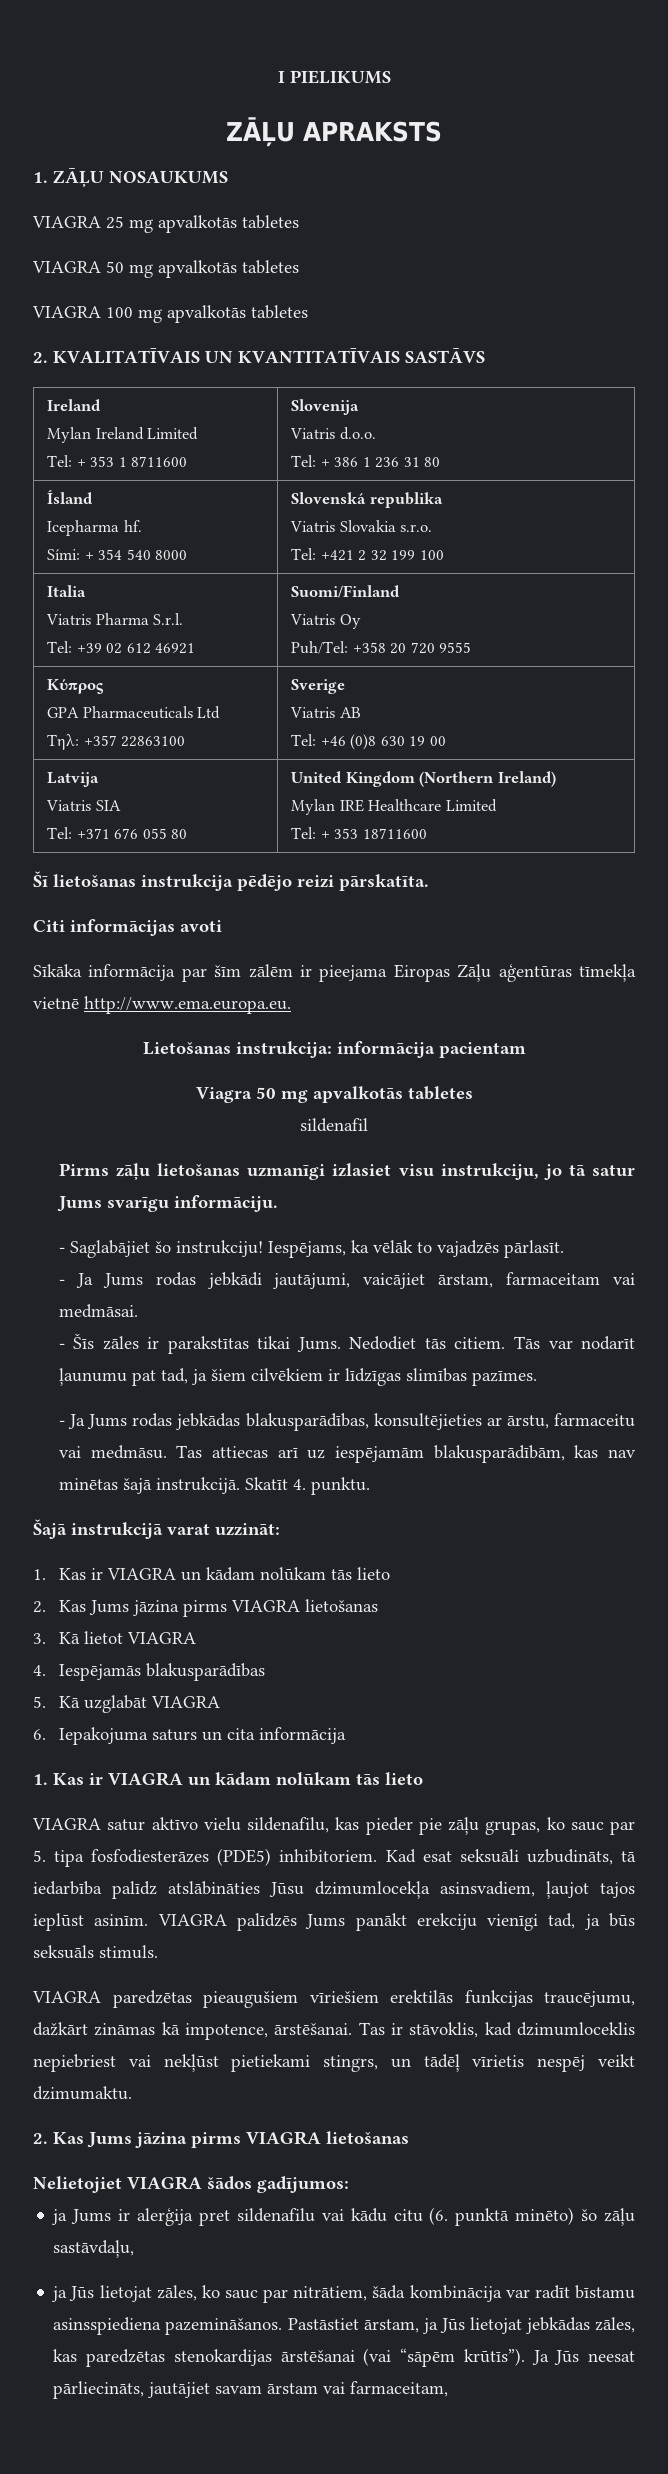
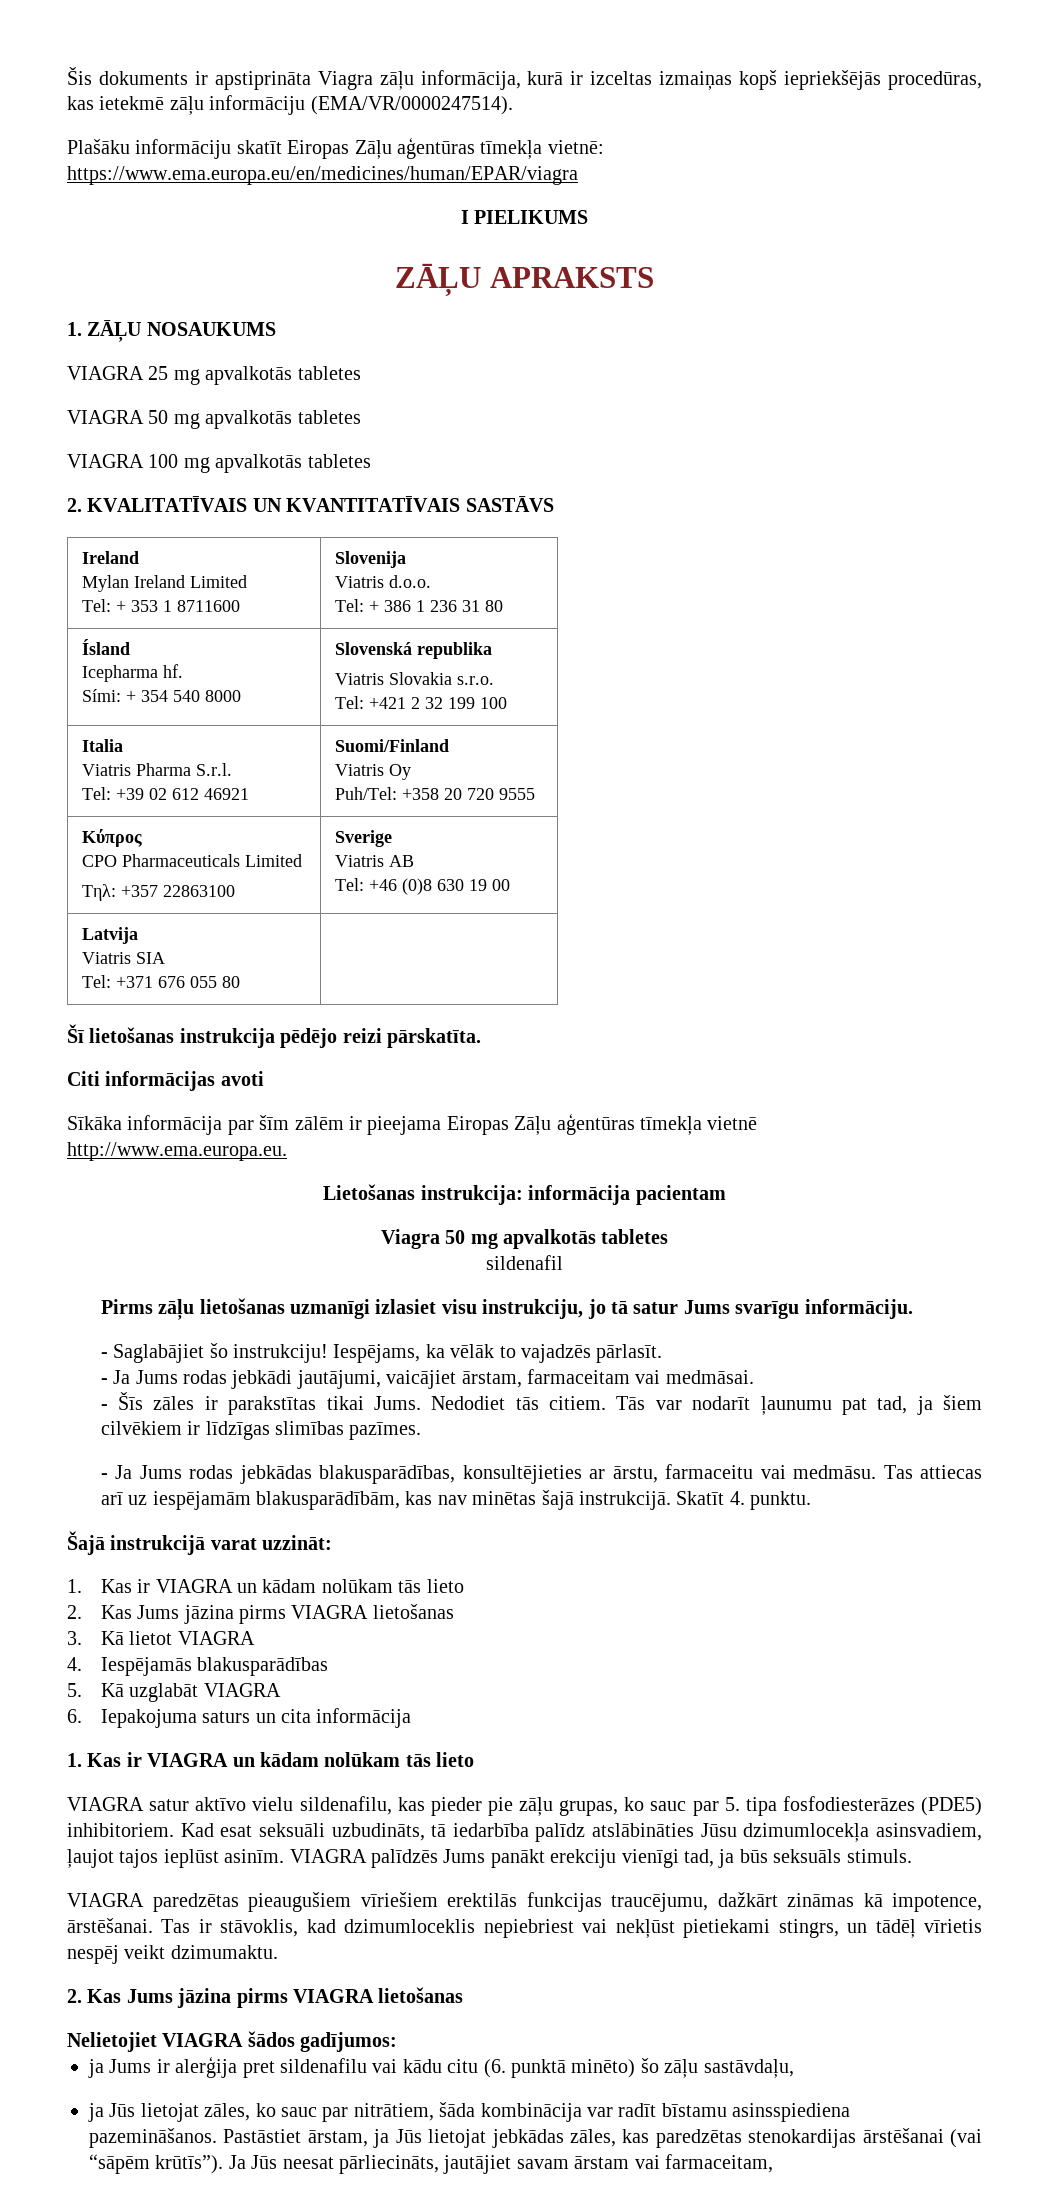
+ Šis dokuments ir apstiprināta Viagra zāļu informācija, kurā ir izceltas izmaiņas kopš iepriekšējās procedūras, kas ietekmē zāļu informāciju (EMA/VR/0000247514).
+ Plašāku informāciju skatīt Eiropas Zāļu aģentūras tīmekļa vietnē: https://www.ema.europa.eu/en/medicines/human/EPAR/viagra
  Κύπρος
- GPA Pharmaceuticals Ltd
+ CPO Pharmaceuticals Limited
  Latvija
  Viatris SIA
- Tel: +371 676 055 80 | United Kingdom (Northern Ireland)
- Mylan IRE Healthcare Limited
- Tel: + 353 18711600
+ Tel: +371 676 055 80 |

